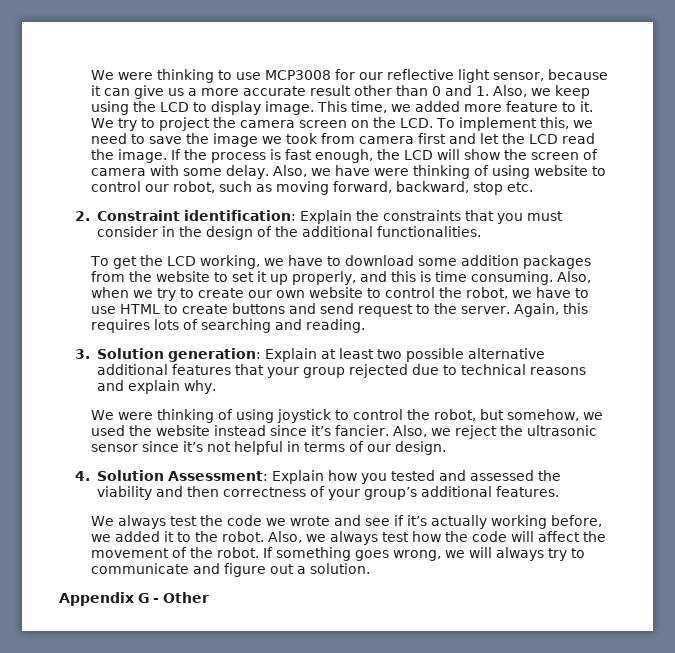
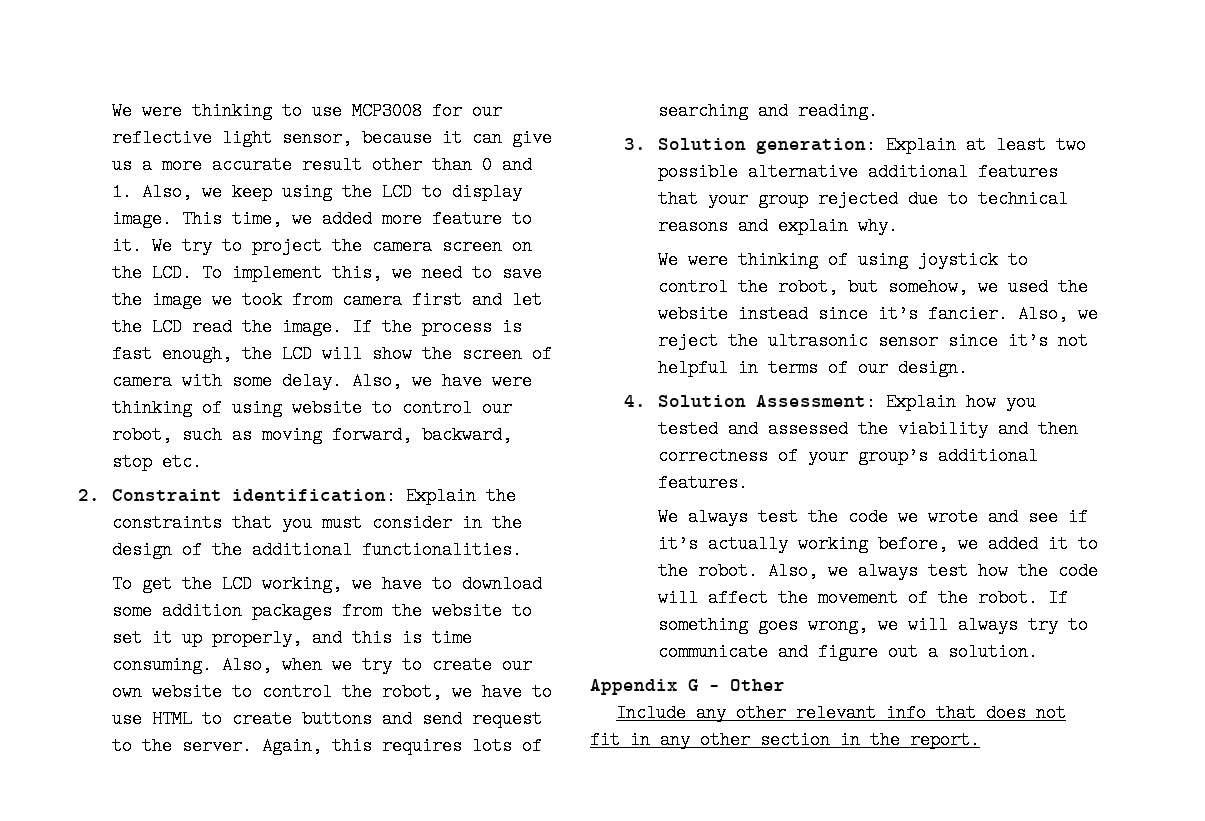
+ Include any other relevant info that does not fit in any other section in the report.

